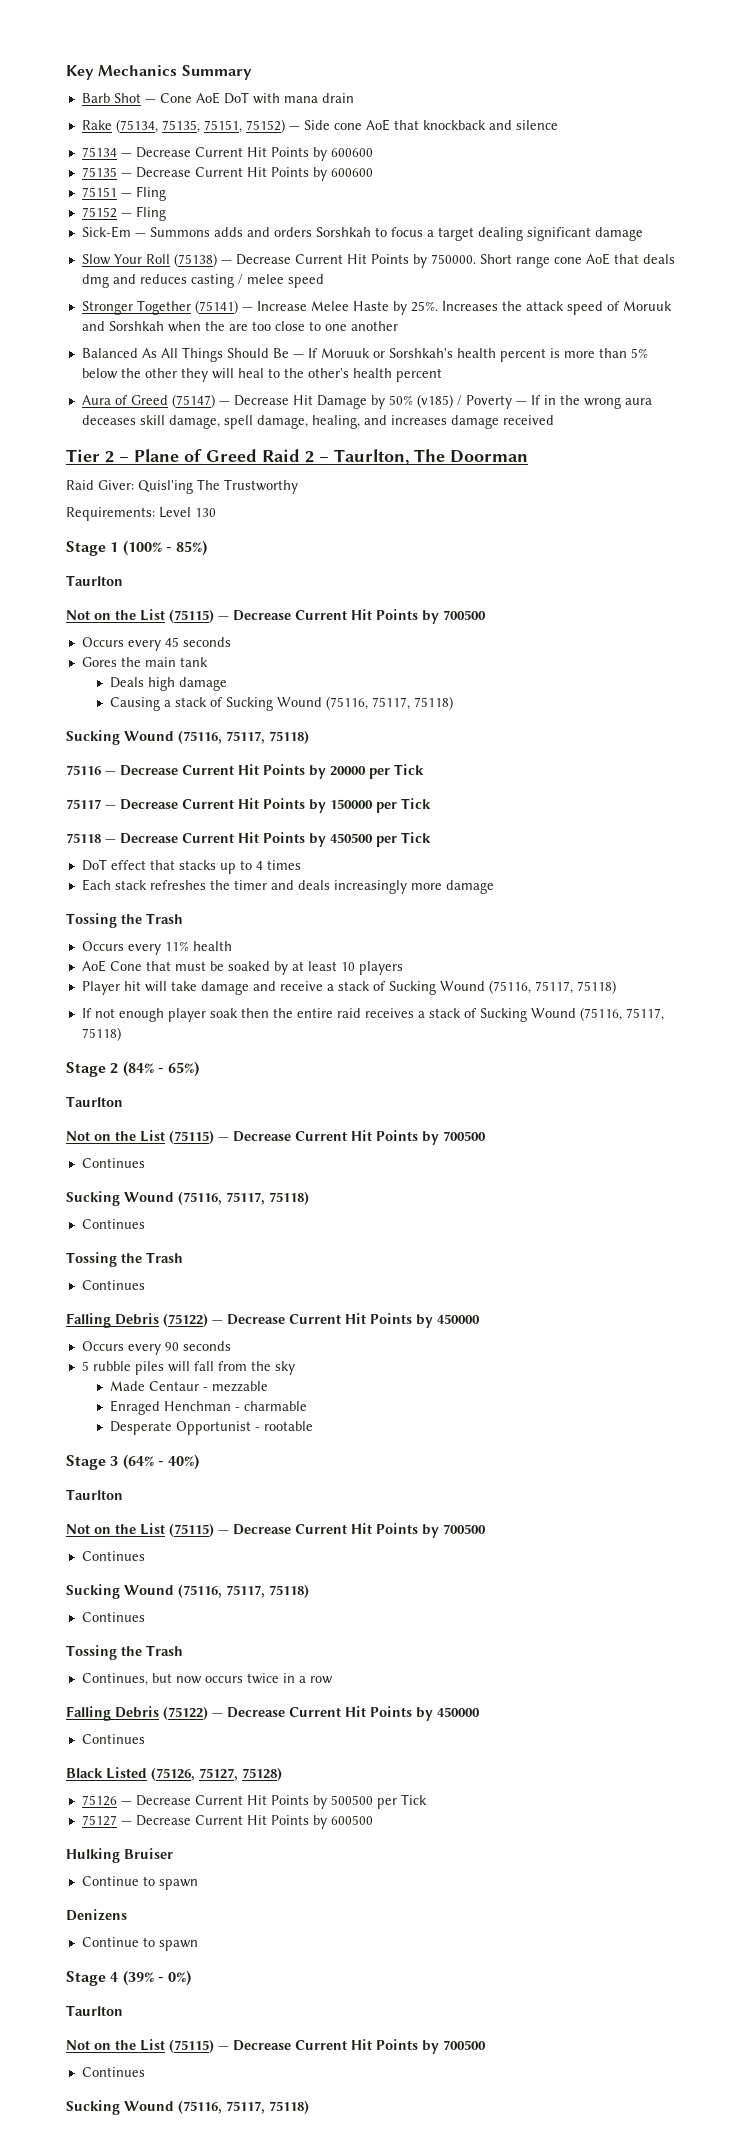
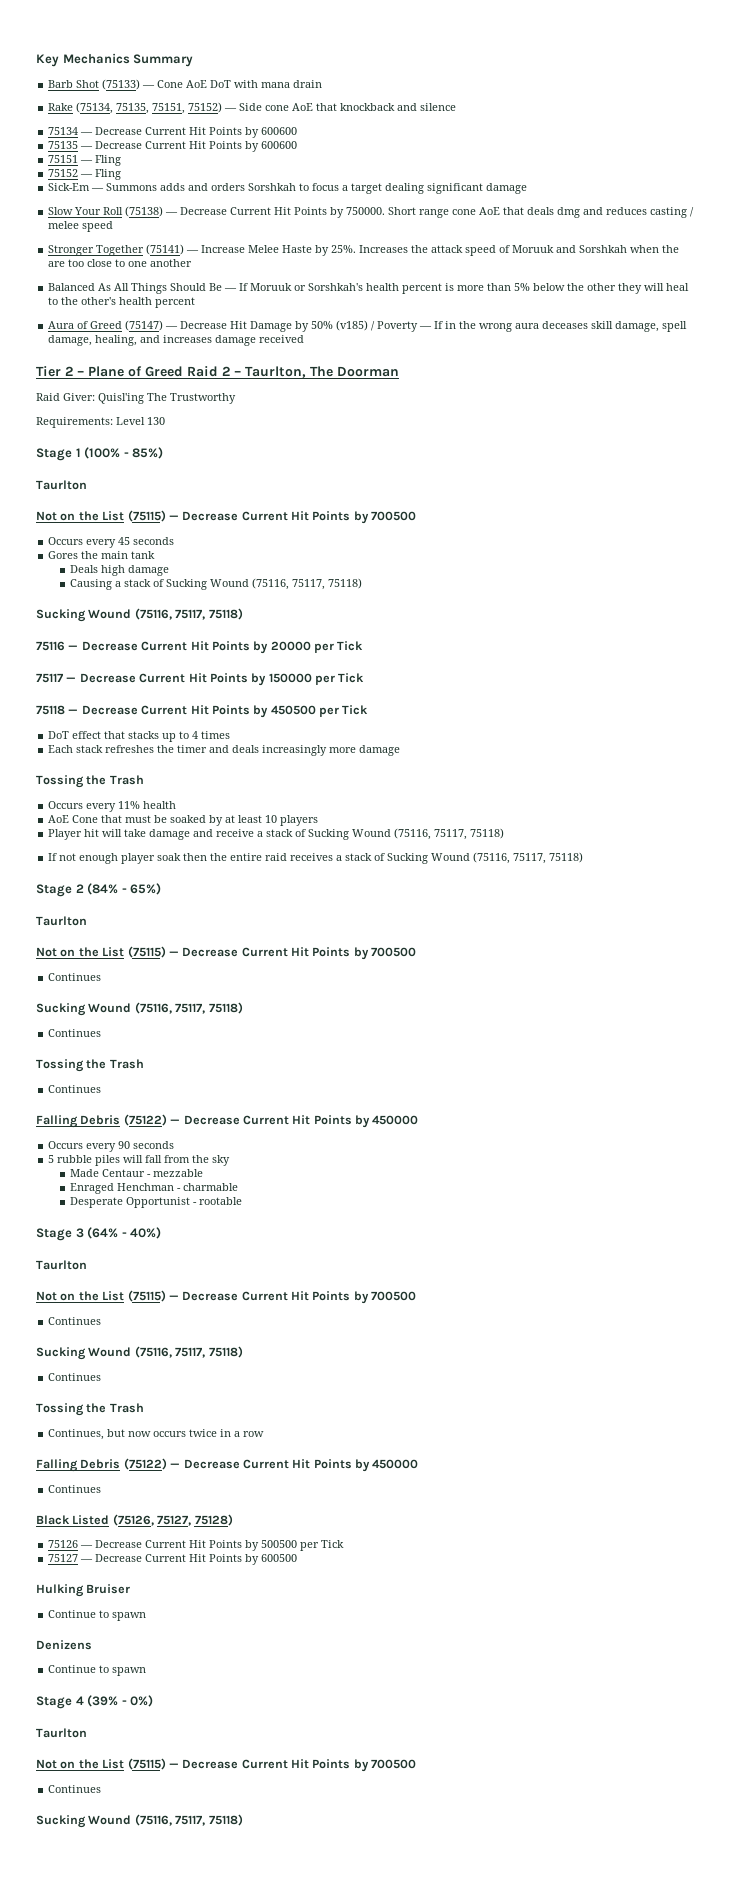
- Barb Shot — Cone AoE DoT with mana drain
+ Barb Shot (75133) — Cone AoE DoT with mana drain

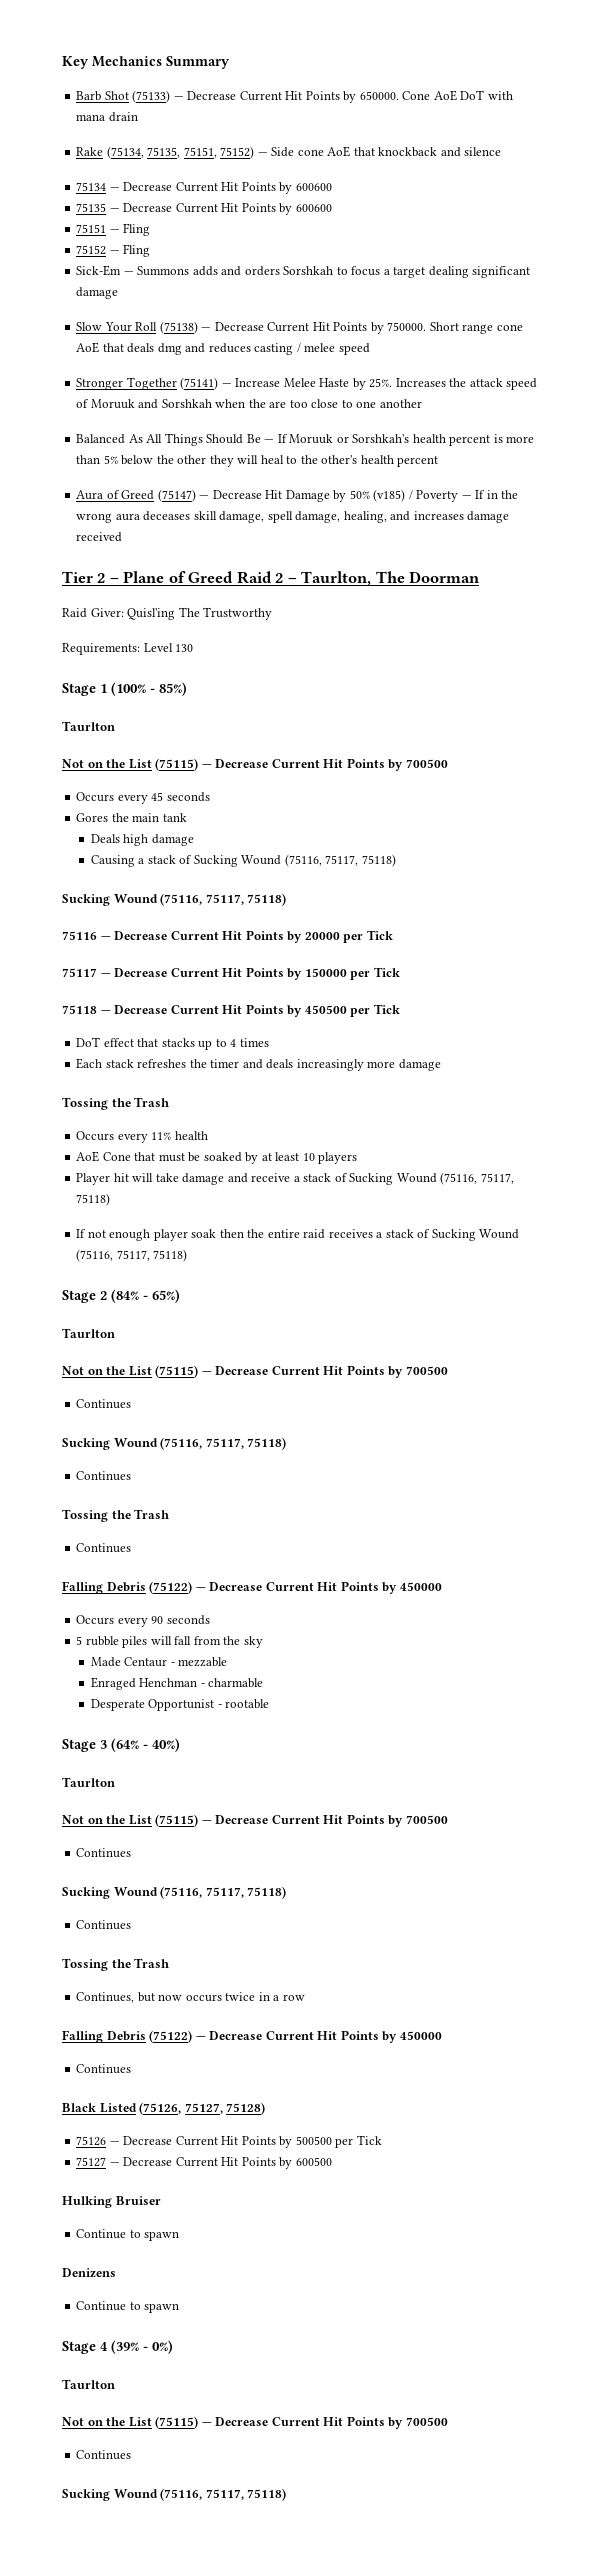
- Barb Shot (75133) — Cone AoE DoT with mana drain
+ Barb Shot (75133) — Decrease Current Hit Points by 650000. Cone AoE DoT with mana drain

